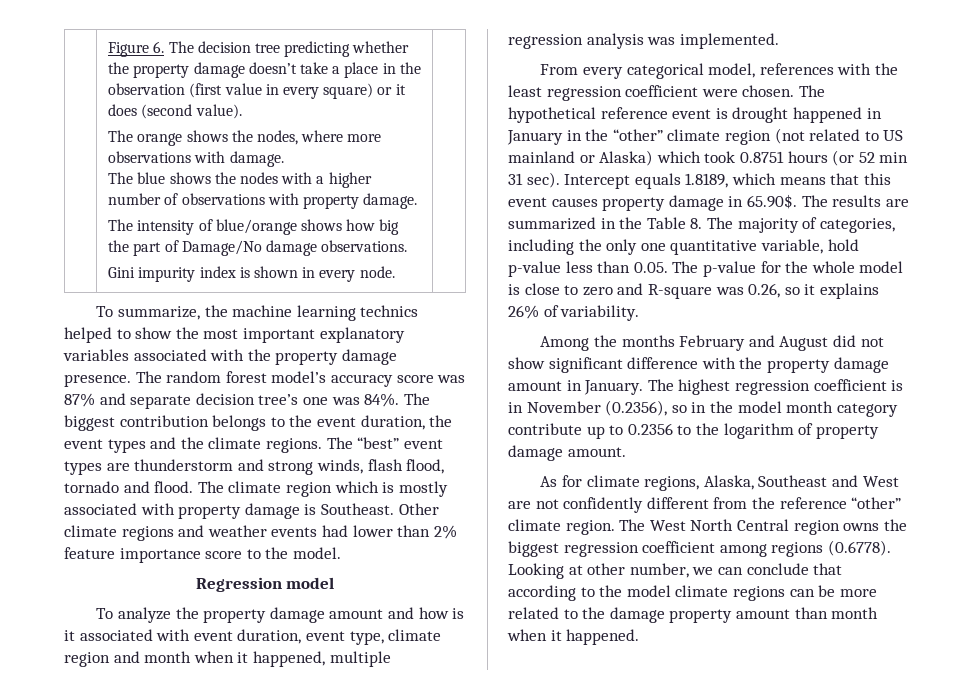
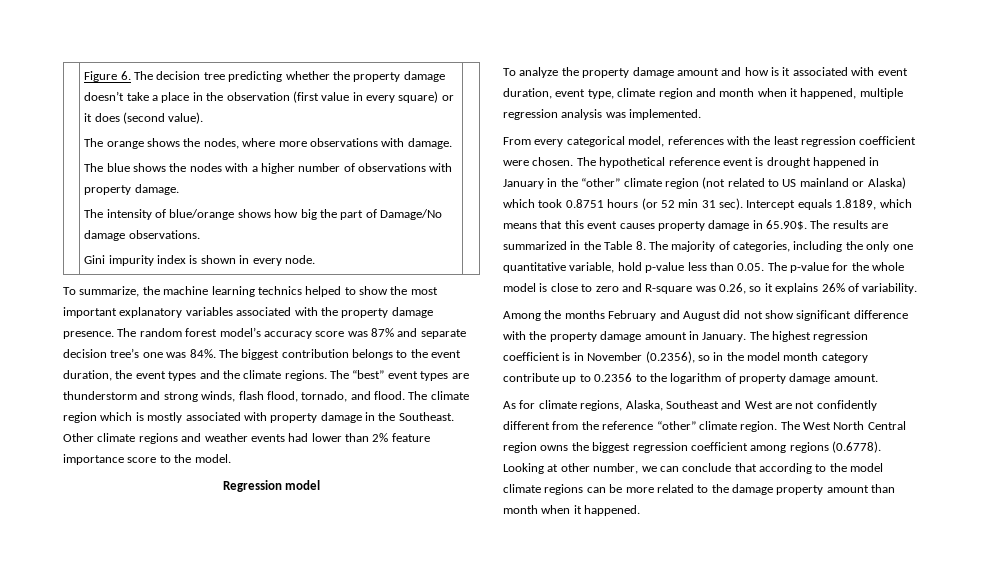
- The “best” event types are thunderstorm and strong winds, flash flood, tornado and flood.
+ The “best” event types are thunderstorm and strong winds, flash flood, tornado, and flood.
- The climate region which is mostly associated with property damage is Southeast.
+ The climate region which is mostly associated with property damage in the Southeast.

